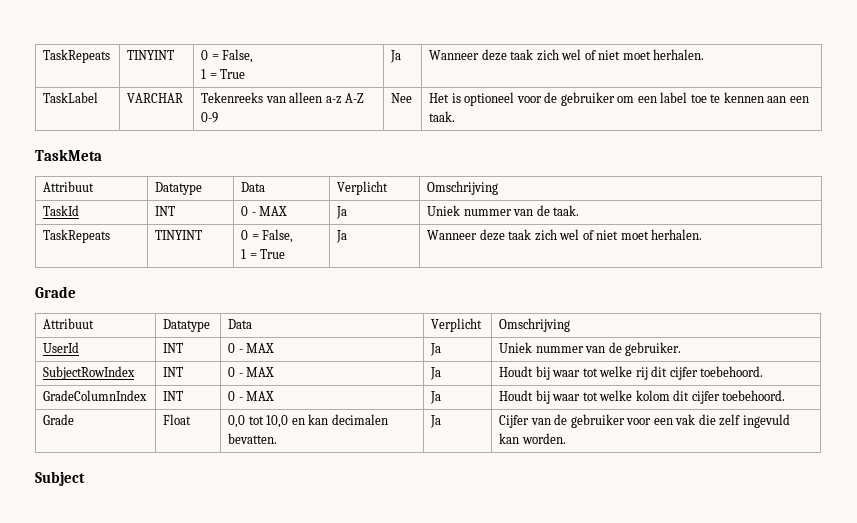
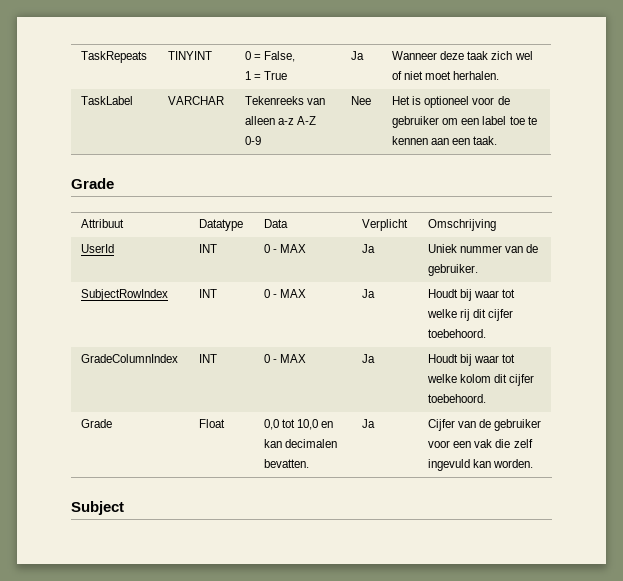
- TaskMeta
- Attribuut | Datatype | Data | Verplicht | Omschrijving
- TaskId | INT | 0 - MAX | Ja | Uniek nummer van de taak.
- TaskRepeats | TINYINT | 0 = False,
- 1 = True | Ja | Wanneer deze taak zich wel of niet moet herhalen.

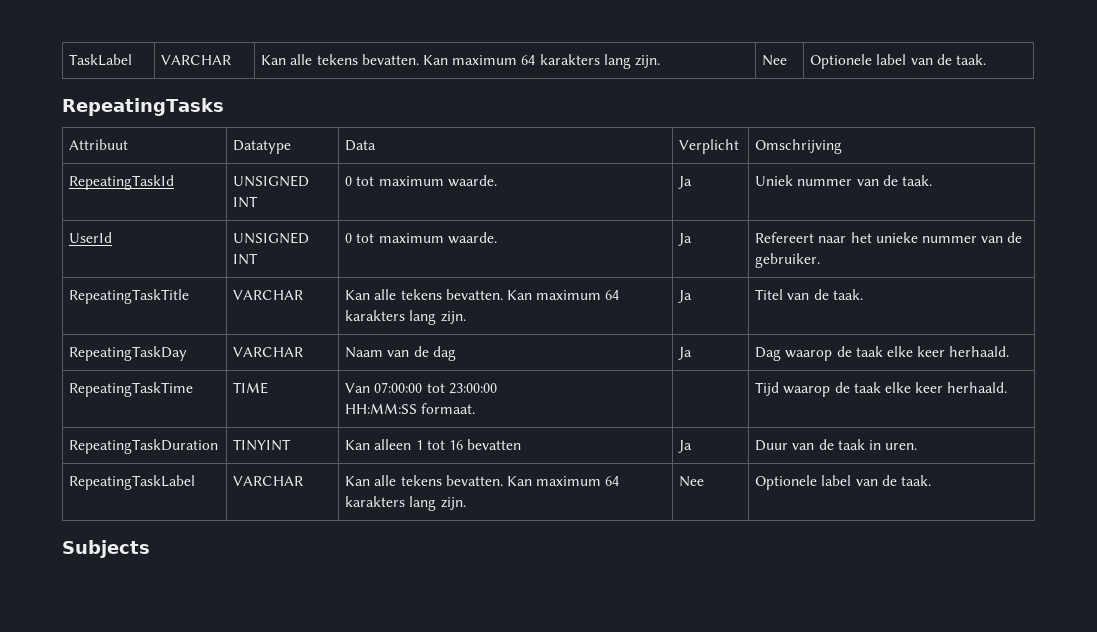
- TaskRepeats | TINYINT | 0 = False,
- 1 = True | Ja | Wanneer deze taak zich wel of niet moet herhalen.
- TaskLabel | VARCHAR | Tekenreeks van alleen a-z A-Z 0-9 | Nee | Het is optioneel voor de gebruiker om een label toe te kennen aan een taak.
- Grade
+ TaskLabel | VARCHAR | Kan alle tekens bevatten. Kan maximum 64 karakters lang zijn. | Nee | Optionele label van de taak.
+ RepeatingTasks
- UserId | INT | 0 - MAX | Ja | Uniek nummer van de gebruiker.
- SubjectRowIndex | INT | 0 - MAX | Ja | Houdt bij waar tot welke rij dit cijfer toebehoord.
- GradeColumnIndex | INT | 0 - MAX | Ja | Houdt bij waar tot welke kolom dit cijfer toebehoord.
- Grade | Float | 0,0 tot 10,0 en kan decimalen bevatten. | Ja | Cijfer van de gebruiker voor een vak die zelf ingevuld kan worden.
- Subject
+ RepeatingTaskId | UNSIGNED INT | 0 tot maximum waarde. | Ja | Uniek nummer van de taak.
+ UserId | UNSIGNED INT | 0 tot maximum waarde. | Ja | Refereert naar het unieke nummer van de gebruiker.
+ RepeatingTaskTitle | VARCHAR | Kan alle tekens bevatten. Kan maximum 64 karakters lang zijn. | Ja | Titel van de taak.
+ RepeatingTaskDay | VARCHAR | Naam van de dag | Ja | Dag waarop de taak elke keer herhaald.
+ RepeatingTaskTime | TIME | Van 07:00:00 tot 23:00:00
+ HH:MM:SS formaat. | | Tijd waarop de taak elke keer herhaald.
+ RepeatingTaskDuration | TINYINT | Kan alleen 1 tot 16 bevatten | Ja | Duur van de taak in uren.
+ RepeatingTaskLabel | VARCHAR | Kan alle tekens bevatten. Kan maximum 64 karakters lang zijn. | Nee | Optionele label van de taak.
+ Subjects

